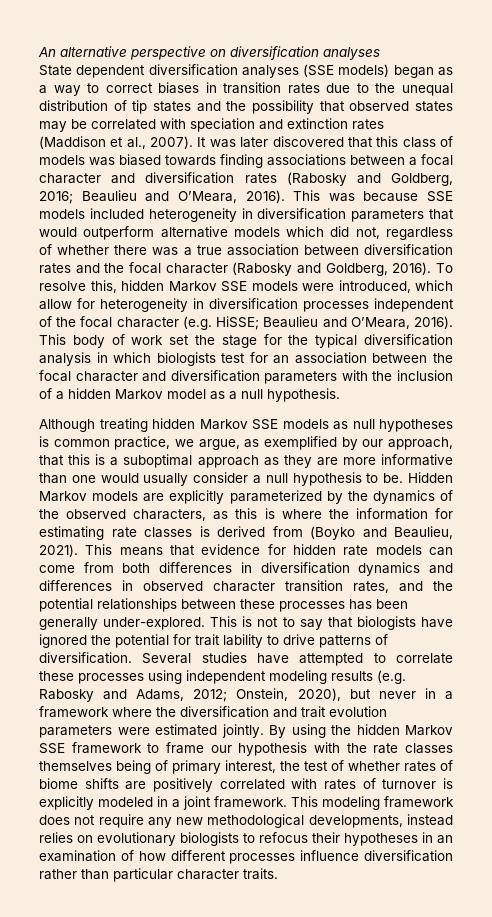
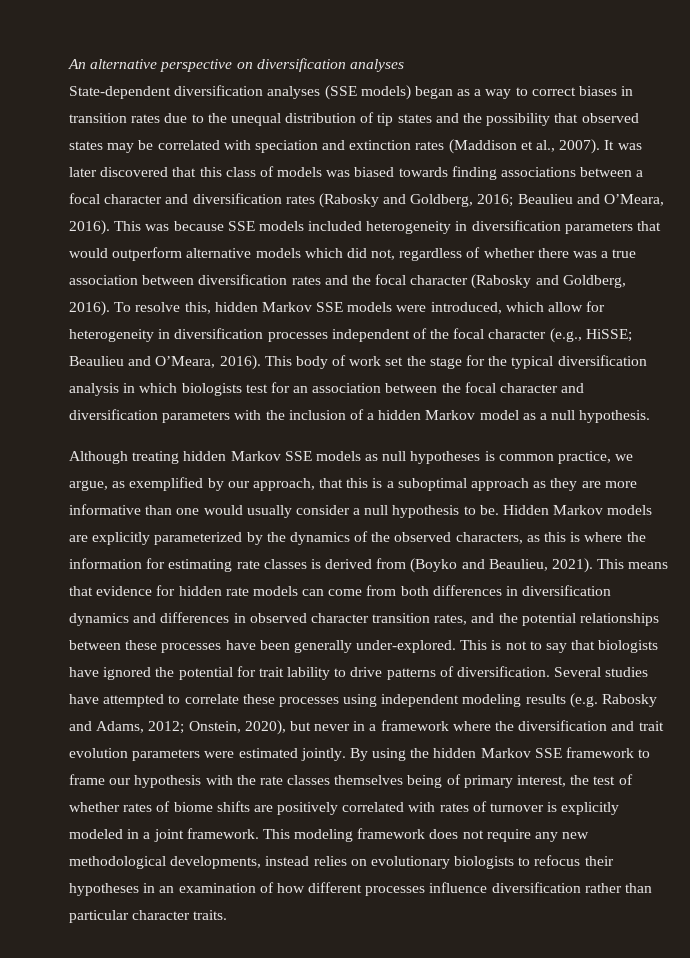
- State dependent diversification analyses (SSE models) began as a way to correct biases in transition rates due to the unequal distribution of tip states and the possibility that observed states may be correlated with speciation and extinction rates (Maddison et al., 2007).
+ State-dependent diversification analyses (SSE models) began as a way to correct biases in transition rates due to the unequal distribution of tip states and the possibility that observed states may be correlated with speciation and extinction rates (Maddison et al., 2007).
- To resolve this, hidden Markov SSE models were introduced, which allow for heterogeneity in diversification processes independent of the focal character (e.g. HiSSE; Beaulieu and O’Meara, 2016).
+ To resolve this, hidden Markov SSE models were introduced, which allow for heterogeneity in diversification processes independent of the focal character (e.g., HiSSE; Beaulieu and O’Meara, 2016).
- This means that evidence for hidden rate models can come from both differences in diversification dynamics and differences in observed character transition rates, and the potential relationships between these processes has been generally under-explored.
+ This means that evidence for hidden rate models can come from both differences in diversification dynamics and differences in observed character transition rates, and the potential relationships between these processes have been generally under-explored.

